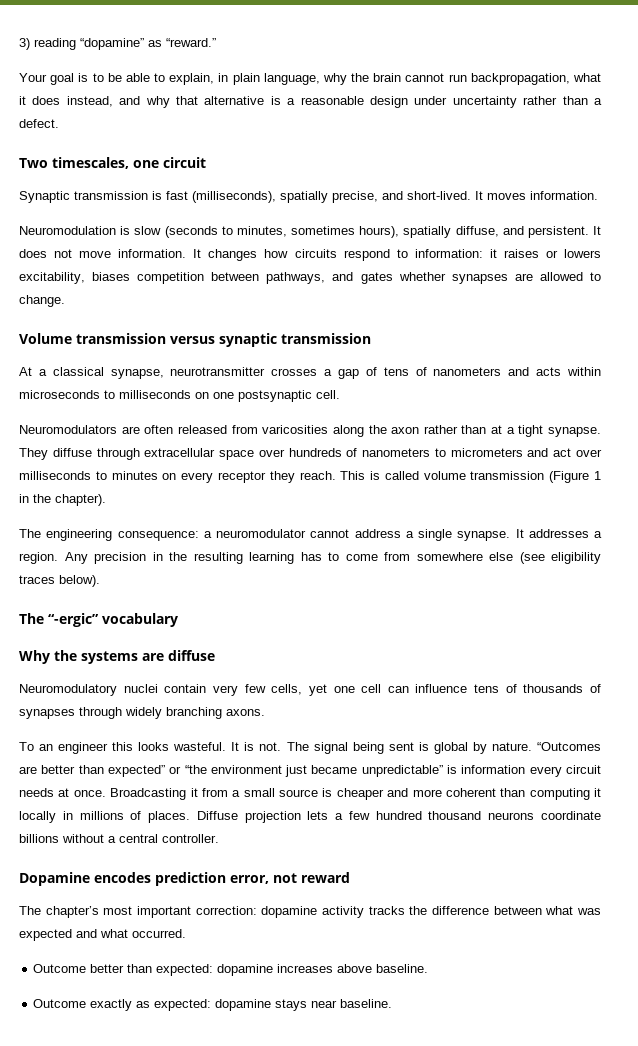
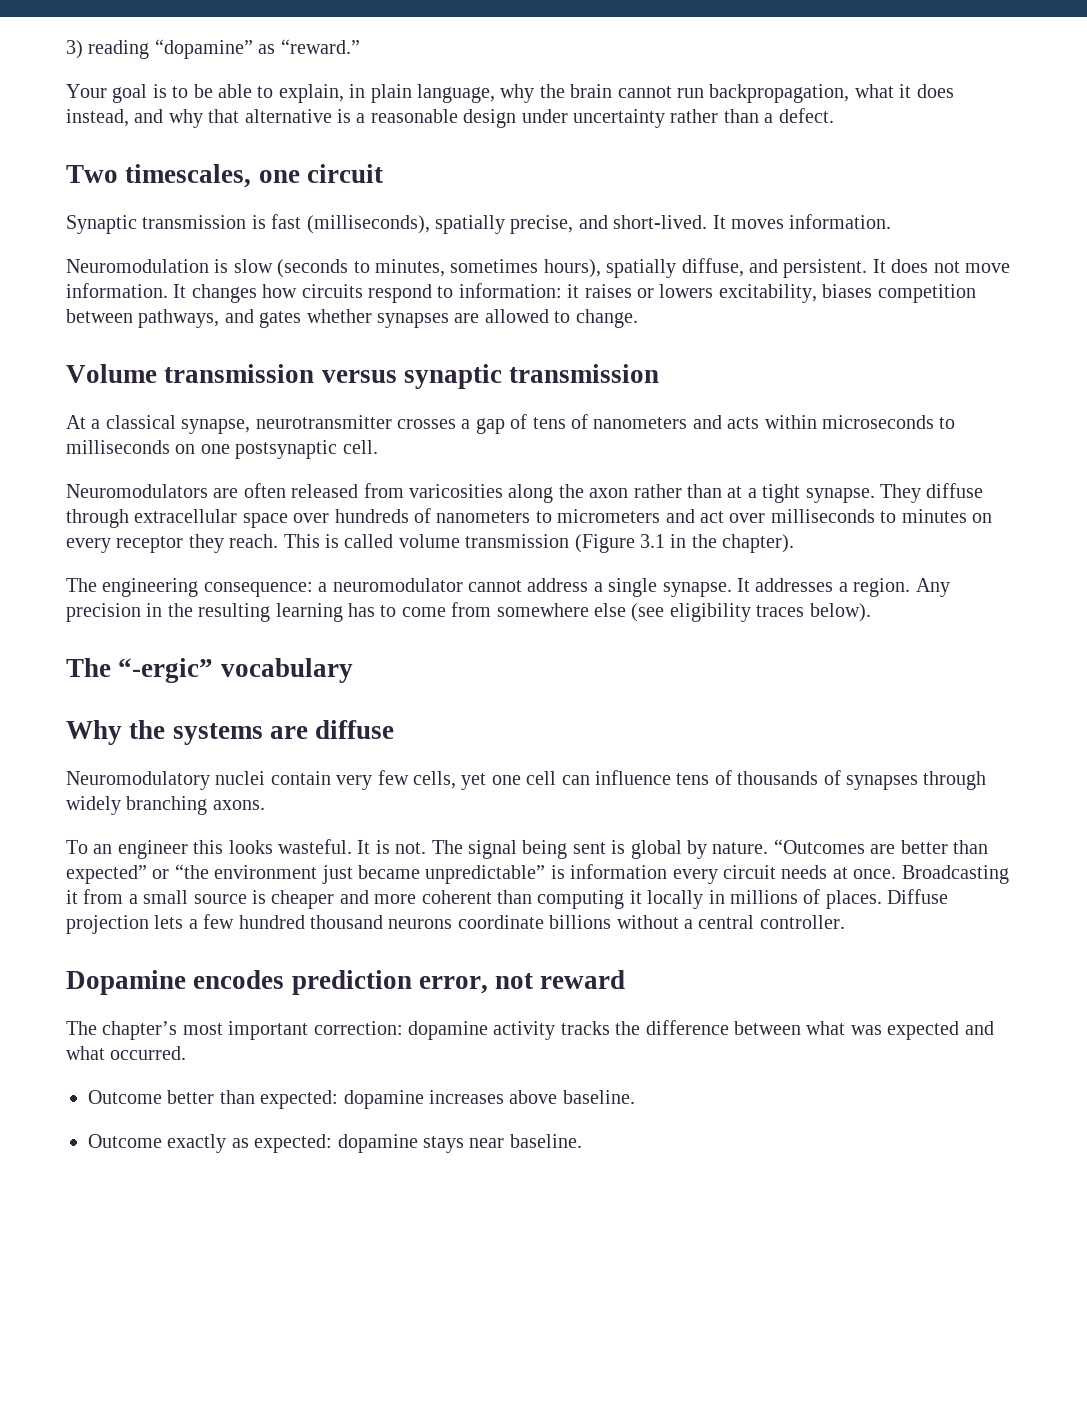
- This is called volume transmission (Figure 1 in the chapter).
+ This is called volume transmission (Figure 3.1 in the chapter).

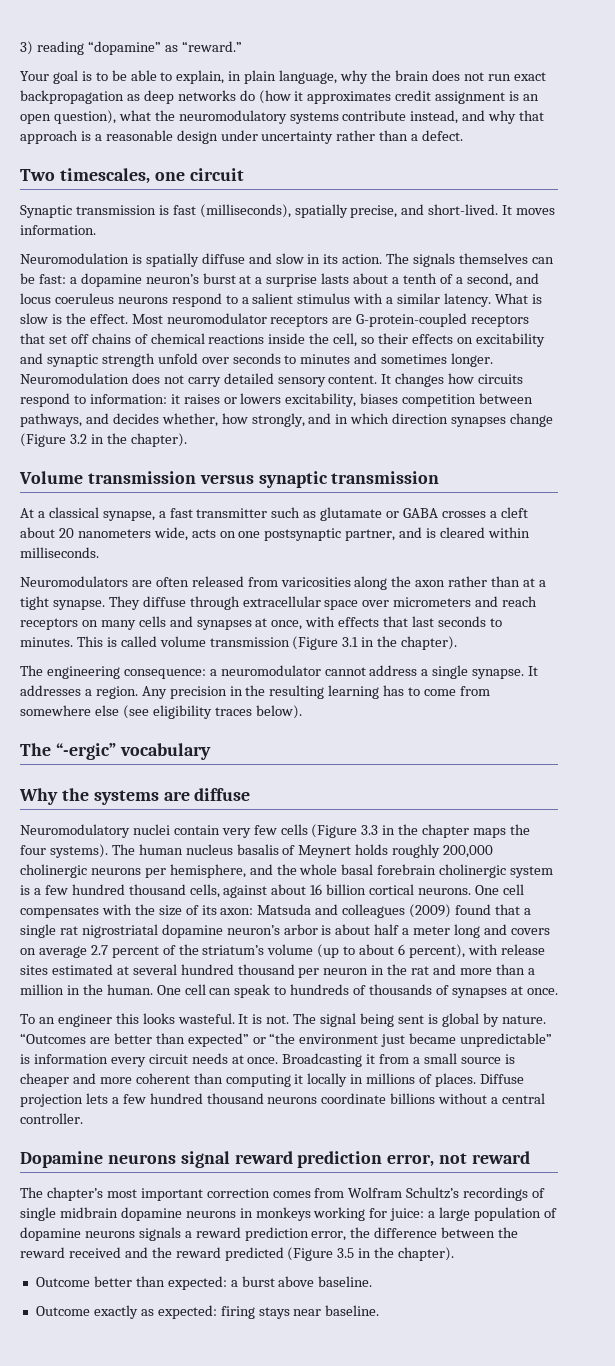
- Your goal is to be able to explain, in plain language, why the brain cannot run backpropagation, what it does instead, and why that alternative is a reasonable design under uncertainty rather than a defect.
+ Your goal is to be able to explain, in plain language, why the brain does not run exact backpropagation as deep networks do (how it approximates credit assignment is an open question), what the neuromodulatory systems contribute instead, and why that approach is a reasonable design under uncertainty rather than a defect.
- Neuromodulation is slow (seconds to minutes, sometimes hours), spatially diffuse, and persistent. It does not move information.
+ Neuromodulation is spatially diffuse and slow in its action. The signals themselves can be fast: a dopamine neuron’s burst at a surprise lasts about a tenth of a second, and locus coeruleus neurons respond to a salient stimulus with a similar latency. What is slow is the effect. Most neuromodulator receptors are G-protein-coupled receptors that set off chains of chemical reactions inside the cell, so their effects on excitability and synaptic strength unfold over seconds to minutes and sometimes longer. Neuromodulation does not carry detailed sensory content.
- It changes how circuits respond to information: it raises or lowers excitability, biases competition between pathways, and gates whether synapses are allowed to change.
+ It changes how circuits respond to information: it raises or lowers excitability, biases competition between pathways, and decides whether, how strongly, and in which direction synapses change (Figure 3.2 in the chapter).
- At a classical synapse, neurotransmitter crosses a gap of tens of nanometers and acts within microseconds to milliseconds on one postsynaptic cell.
+ At a classical synapse, a fast transmitter such as glutamate or GABA crosses a cleft about 20 nanometers wide, acts on one postsynaptic partner, and is cleared within milliseconds.
- They diffuse through extracellular space over hundreds of nanometers to micrometers and act over milliseconds to minutes on every receptor they reach.
+ They diffuse through extracellular space over micrometers and reach receptors on many cells and synapses at once, with effects that last seconds to minutes.
- Neuromodulatory nuclei contain very few cells, yet one cell can influence tens of thousands of synapses through widely branching axons.
+ Neuromodulatory nuclei contain very few cells (Figure 3.3 in the chapter maps the four systems). The human nucleus basalis of Meynert holds roughly 200,000 cholinergic neurons per hemisphere, and the whole basal forebrain cholinergic system is a few hundred thousand cells, against about 16 billion cortical neurons. One cell compensates with the size of its axon: Matsuda and colleagues (2009) found that a single rat nigrostriatal dopamine neuron’s arbor is about half a meter long and covers on average 2.7 percent of the striatum’s volume (up to about 6 percent), with release sites estimated at several hundred thousand per neuron in the rat and more than a million in the human. One cell can speak to hundreds of thousands of synapses at once.
- Dopamine encodes prediction error, not reward
+ Dopamine neurons signal reward prediction error, not reward
- The chapter’s most important correction: dopamine activity tracks the difference between what was expected and what occurred.
+ The chapter’s most important correction comes from Wolfram Schultz’s recordings of single midbrain dopamine neurons in monkeys working for juice: a large population of dopamine neurons signals a reward prediction error, the difference between the reward received and the reward predicted (Figure 3.5 in the chapter).
- Outcome better than expected: dopamine increases above baseline.
+ Outcome better than expected: a burst above baseline.
- Outcome exactly as expected: dopamine stays near baseline.
+ Outcome exactly as expected: firing stays near baseline.

